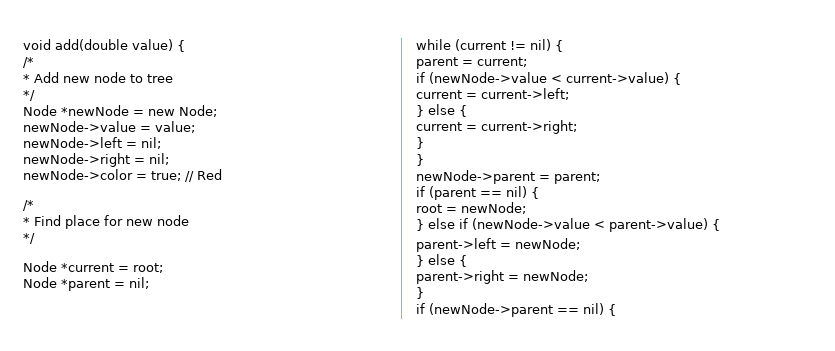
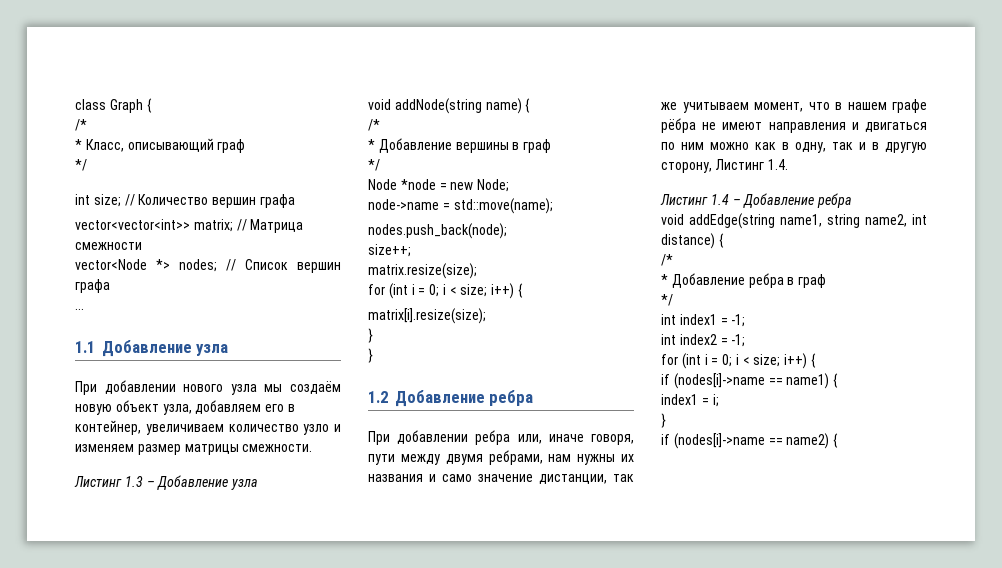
- void add(double value) {
+ class Graph {
  /*
- * Add new node to tree
+ * Класс, описывающий граф
  */
- Node *newNode = new Node;
+ int size; // Количество вершин графа
+ vector<vector<int>> matrix; // Матрица смежности
+ vector<Node *> nodes; // Список вершин графа
+ ...
+ 1.1 Добавление узла
+ При добавлении нового узла мы создаём новую объект узла, добавляем его в контейнер, увеличиваем количество узло и изменяем размер матрицы смежности.
+ Листинг 1.3 – Добавление узла
+ void addNode(string name) {
+ /*
+ * Добавление вершины в граф
+ */
+ Node *node = new Node;
- newNode->value = value;
- newNode->left = nil;
- newNode->right = nil;
- newNode->color = true; // Red
- /*
- * Find place for new node
- */
- Node *current = root;
- Node *parent = nil;
- while (current != nil) {
- parent = current;
- if (newNode->value < current->value) {
- current = current->left;
- } else {
- current = current->right;
+ node->name = std::move(name);
+ nodes.push_back(node);
+ size++;
+ matrix.resize(size);
+ for (int i = 0; i < size; i++) {
+ matrix[i].resize(size);
  }
  }
- newNode->parent = parent;
- if (parent == nil) {
- root = newNode;
- } else if (newNode->value < parent->value) {
- parent->left = newNode;
- } else {
- parent->right = newNode;
+ 1.2 Добавление ребра
+ При добавлении ребра или, иначе говоря, пути между двумя ребрами, нам нужны их названия и само значение дистанции, так же учитываем момент, что в нашем графе рёбра не имеют направления и двигаться по ним можно как в одну, так и в другую сторону, Листинг 1.4.
+ Листинг 1.4 – Добавление ребра
+ void addEdge(string name1, string name2, int distance) {
+ /*
+ * Добавление ребра в граф
+ */
+ int index1 = -1;
+ int index2 = -1;
+ for (int i = 0; i < size; i++) {
+ if (nodes[i]->name == name1) {
+ index1 = i;
- if (newNode->parent == nil) {
+ if (nodes[i]->name == name2) {

